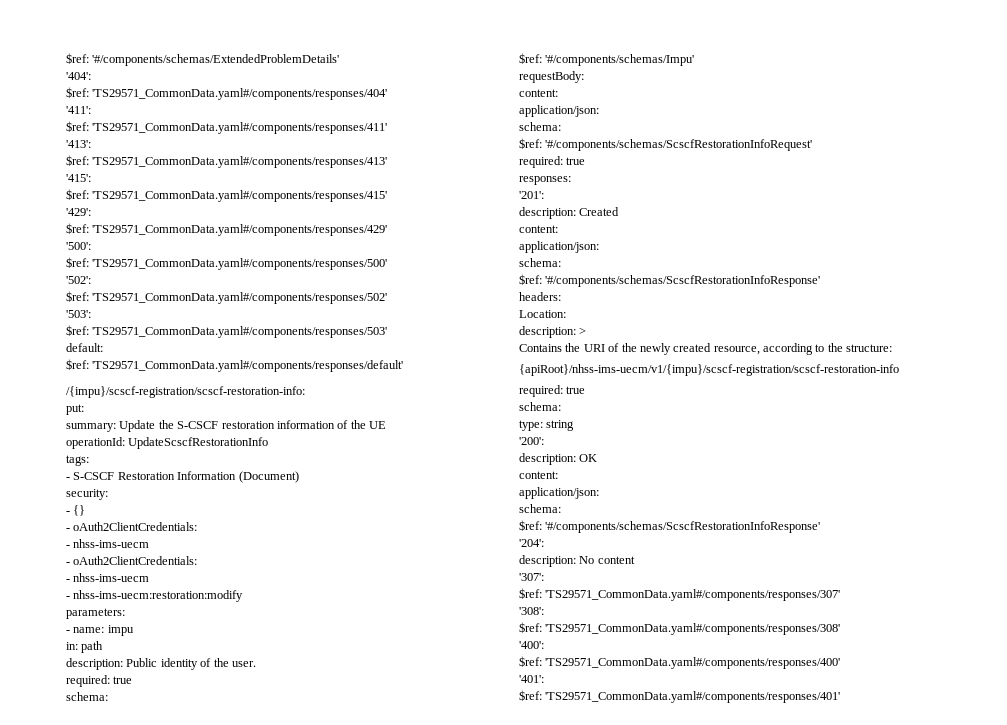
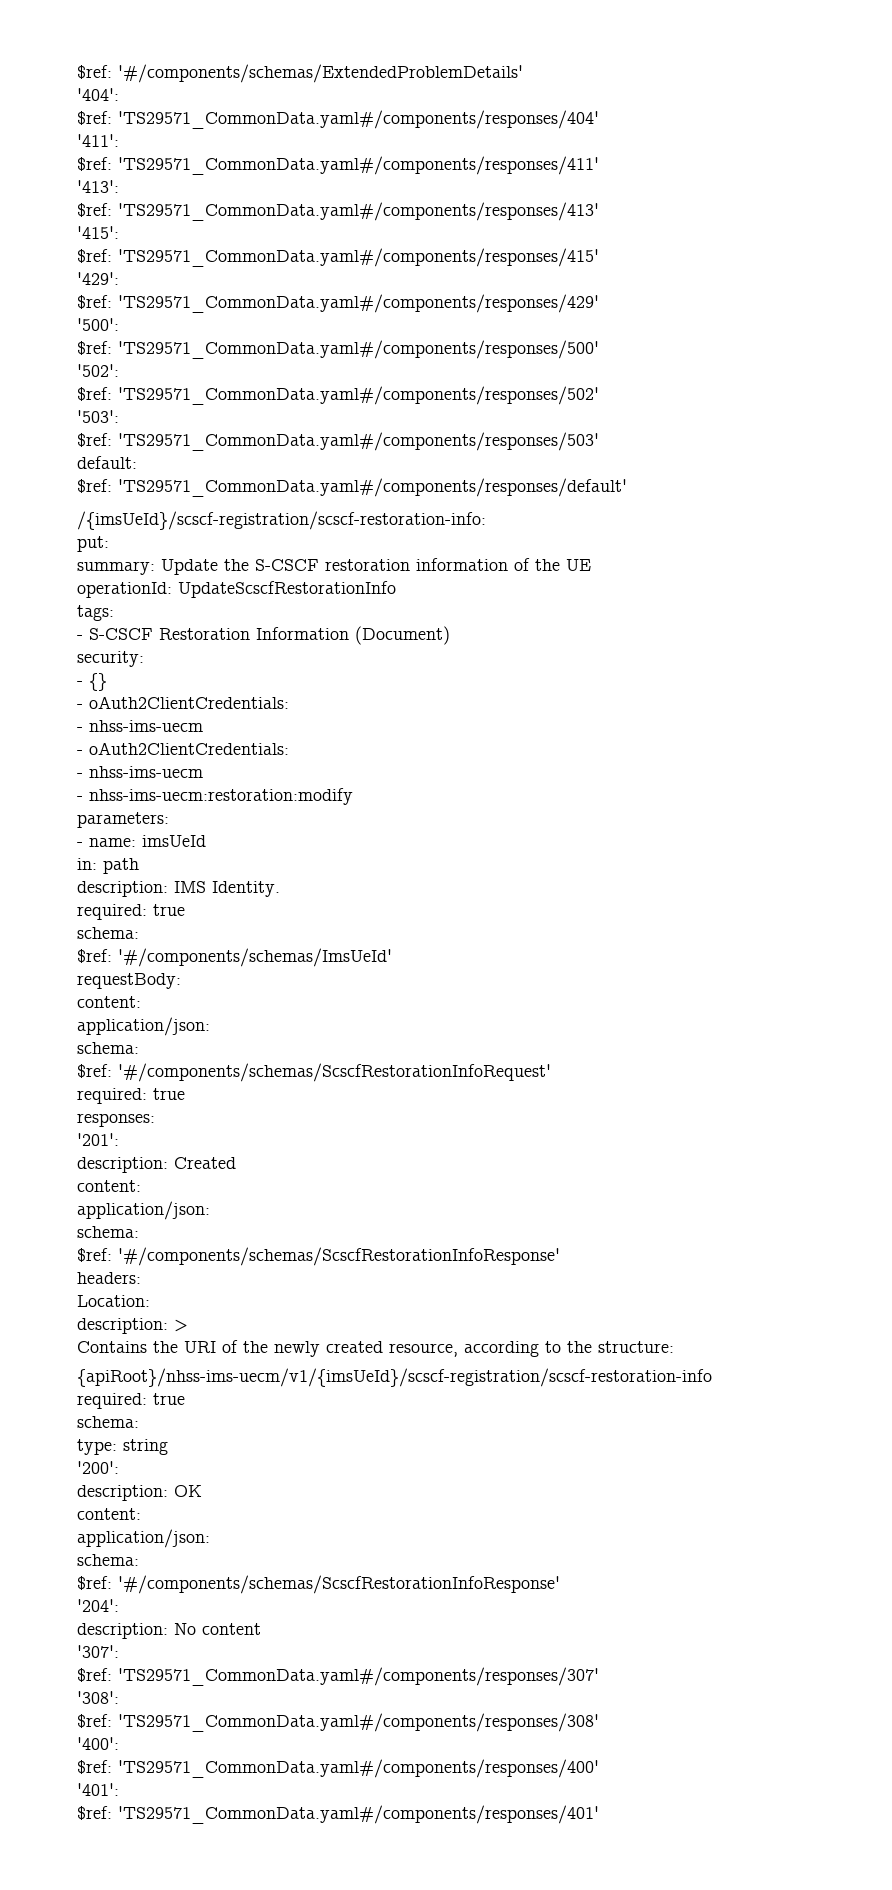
- /{impu}/scscf-registration/scscf-restoration-info:
+ /{imsUeId}/scscf-registration/scscf-restoration-info:
- - name: impu
+ - name: imsUeId
- description: Public identity of the user.
+ description: IMS Identity.
- $ref: '#/components/schemas/Impu'
+ $ref: '#/components/schemas/ImsUeId'
- {apiRoot}/nhss-ims-uecm/v1/{impu}/scscf-registration/scscf-restoration-info
+ {apiRoot}/nhss-ims-uecm/v1/{imsUeId}/scscf-registration/scscf-restoration-info

